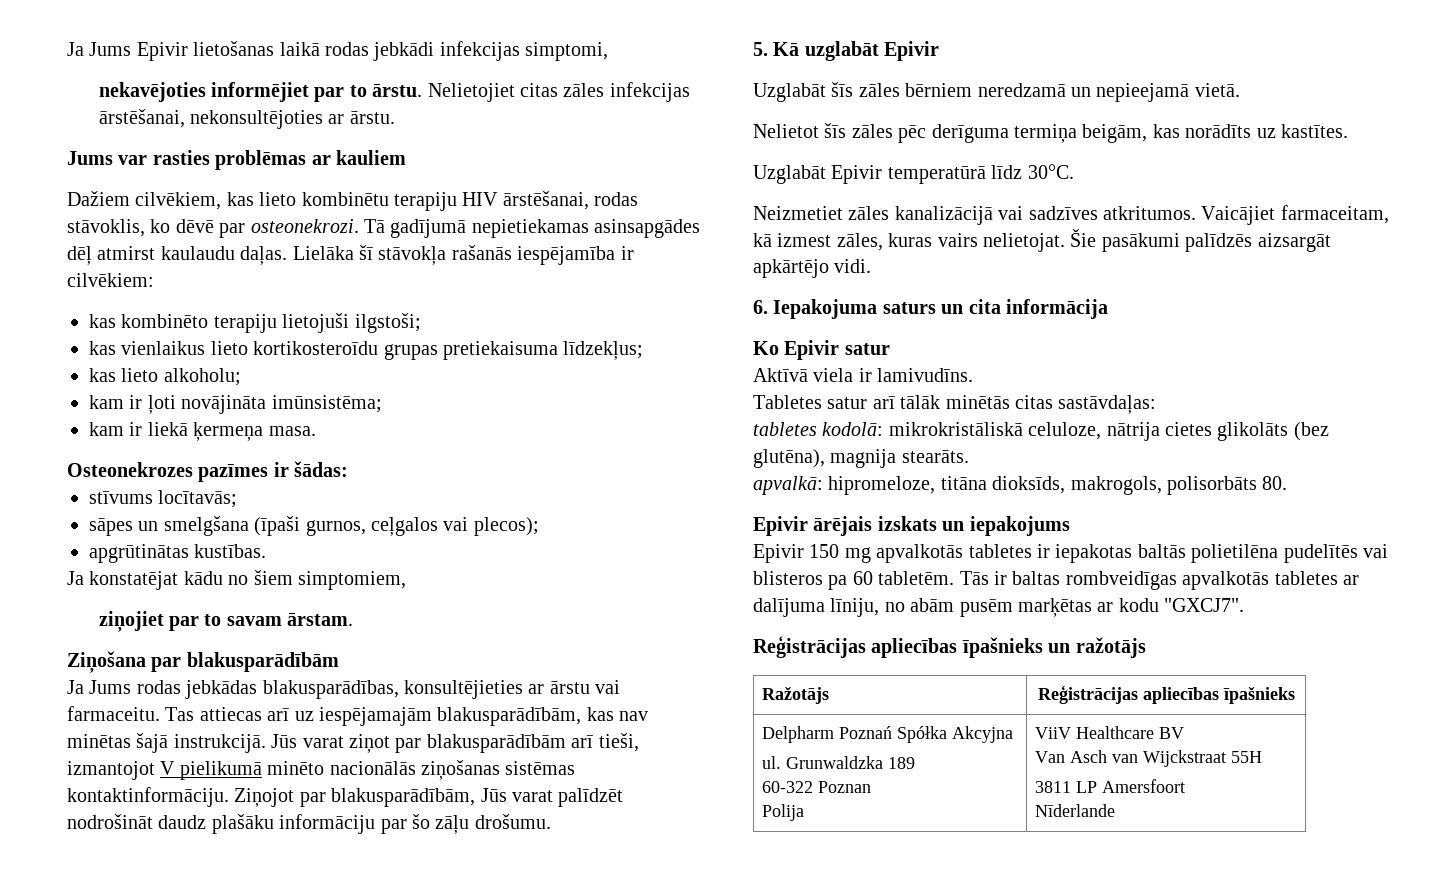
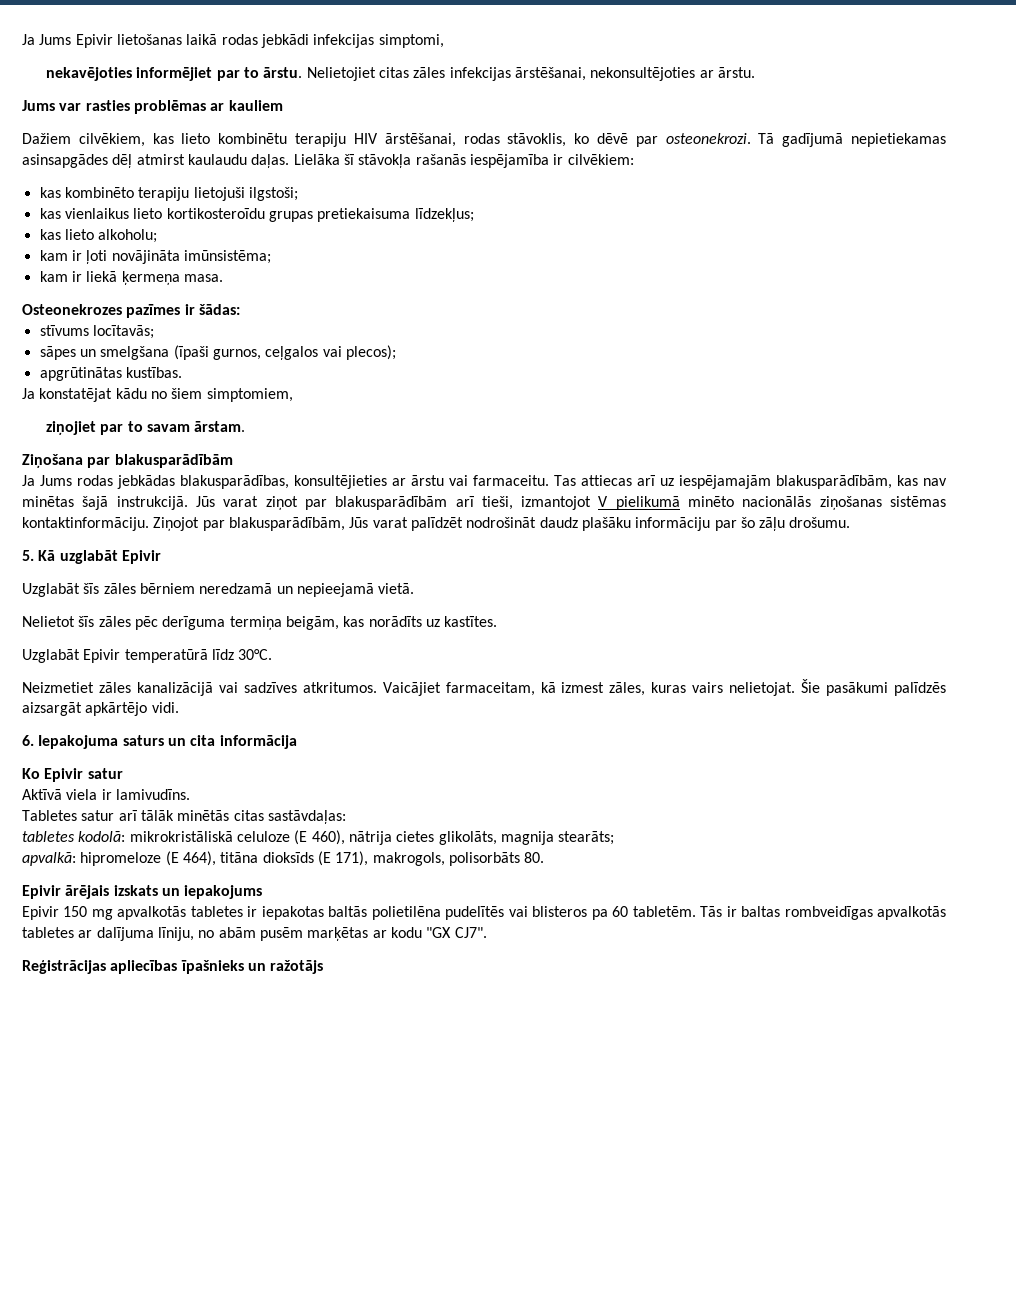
- tabletes kodolā: mikrokristāliskā celuloze, nātrija cietes glikolāts (bez glutēna), magnija stearāts.
- apvalkā: hipromeloze, titāna dioksīds, makrogols, polisorbāts 80.
+ tabletes kodolā: mikrokristāliskā celuloze (E 460), nātrija cietes glikolāts, magnija stearāts;
+ apvalkā: hipromeloze (E 464), titāna dioksīds (E 171), makrogols, polisorbāts 80.
- Tās ir baltas rombveidīgas apvalkotās tabletes ar dalījuma līniju, no abām pusēm marķētas ar kodu "GXCJ7".
+ Tās ir baltas rombveidīgas apvalkotās tabletes ar dalījuma līniju, no abām pusēm marķētas ar kodu "GX CJ7".
- Ražotājs | Reģistrācijas apliecības īpašnieks
- Delpharm Poznań Spółka Akcyjna
- ul. Grunwaldzka 189
- 60-322 Poznan
- Polija | ViiV Healthcare BV
- Van Asch van Wijckstraat 55H
- 3811 LP Amersfoort
- Nīderlande

